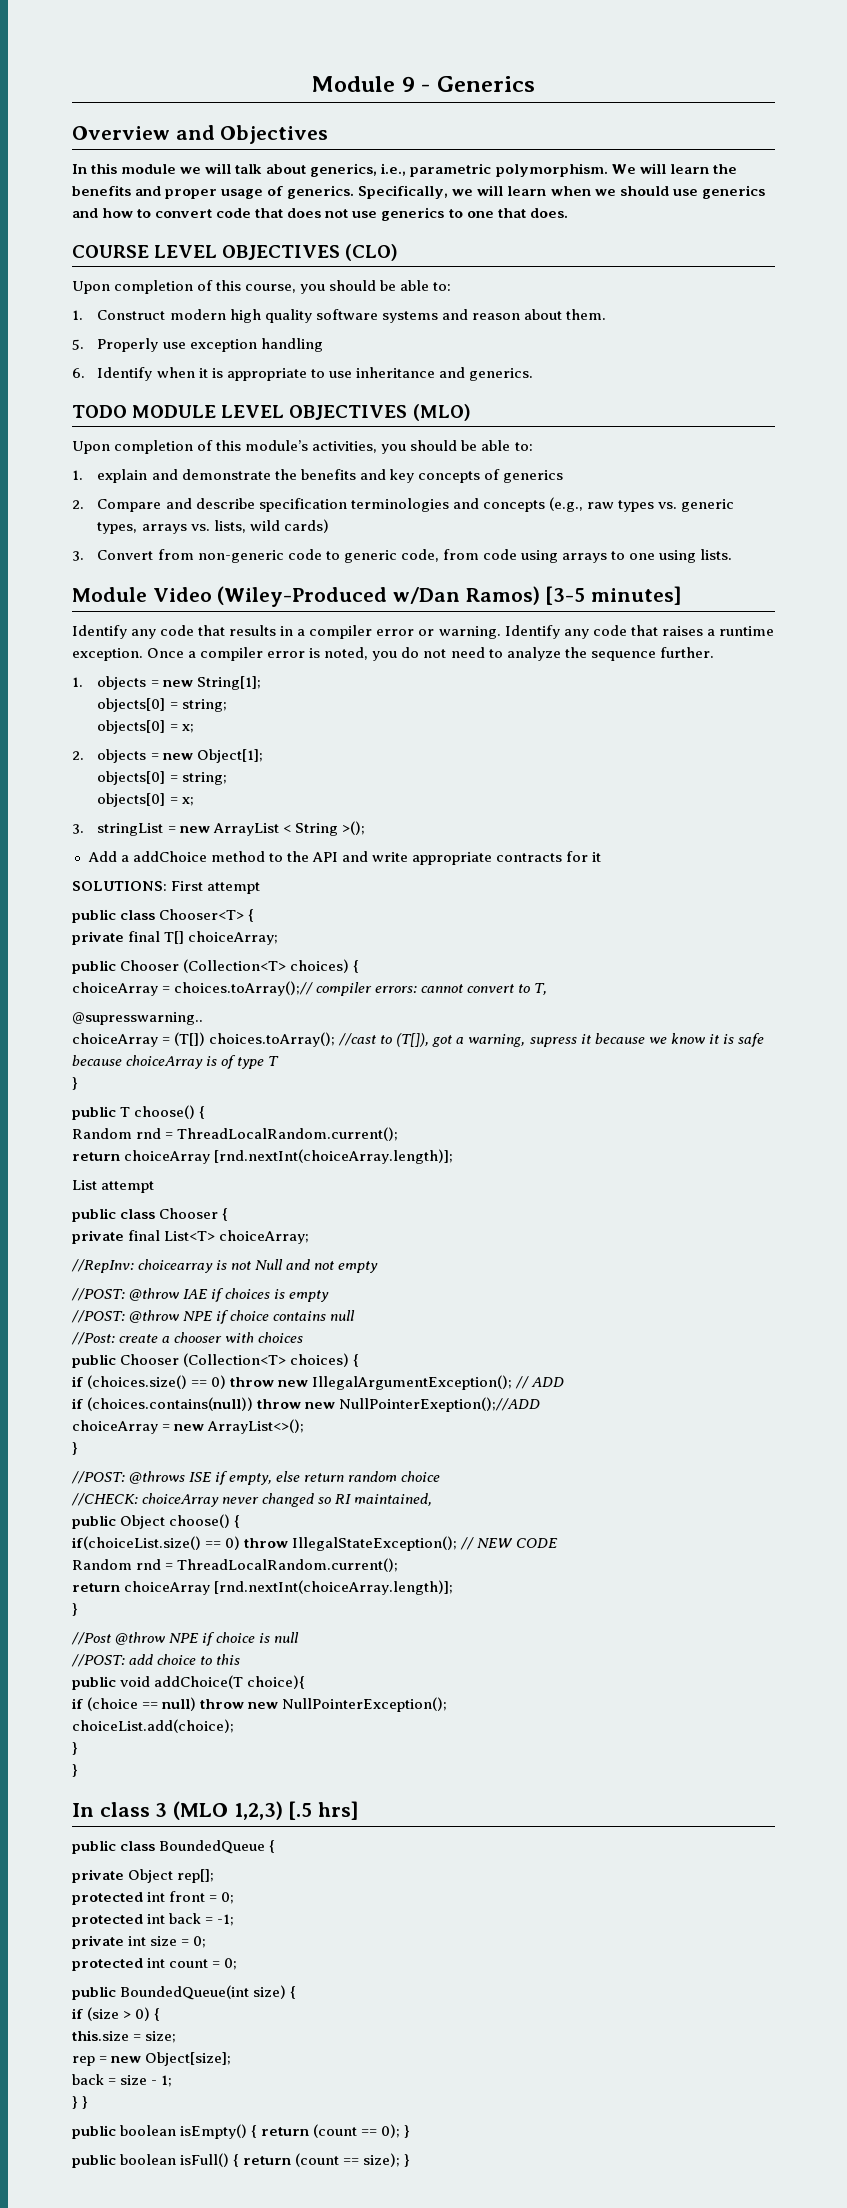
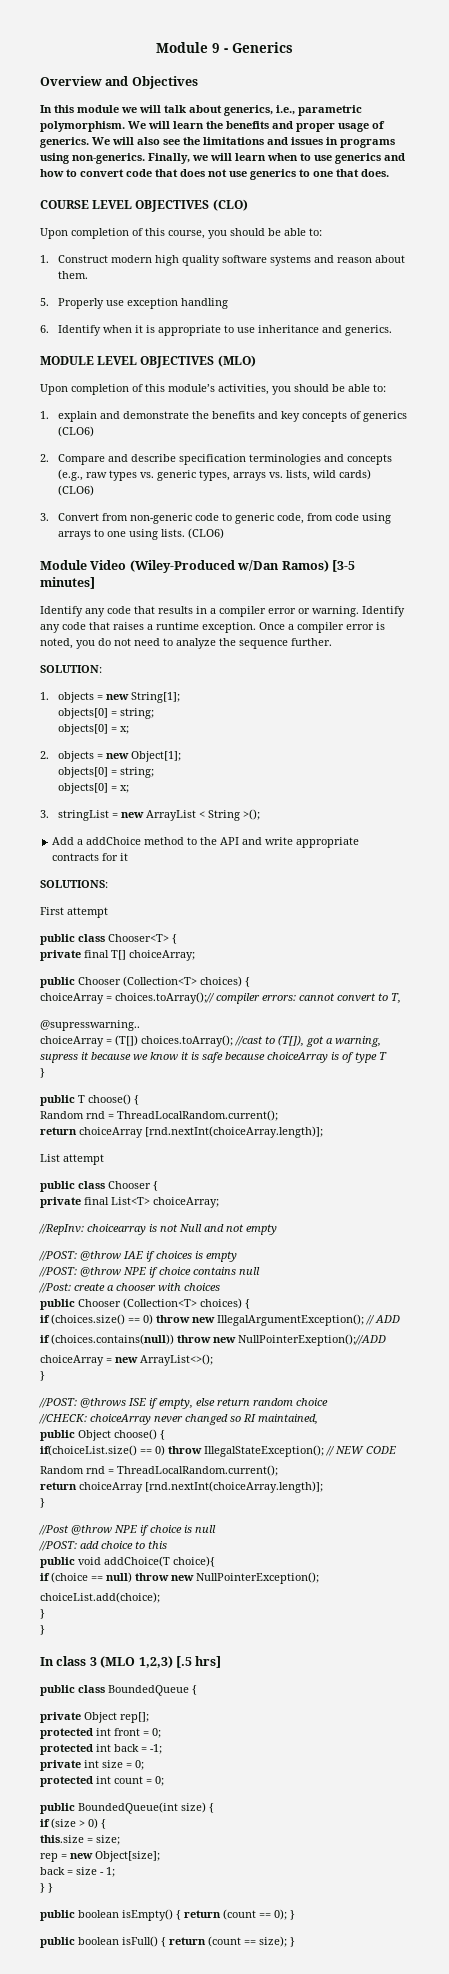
- Specifically, we will learn when we should use generics and how to convert code that does not use generics to one that does.
+ We will also see the limitations and issues in programs using non-generics. Finally, we will learn when to use generics and how to convert code that does not use generics to one that does.
- TODO MODULE LEVEL OBJECTIVES (MLO)
+ MODULE LEVEL OBJECTIVES (MLO)
- 1. explain and demonstrate the benefits and key concepts of generics
+ 1. explain and demonstrate the benefits and key concepts of generics (CLO6)
- 2. Compare and describe specification terminologies and concepts (e.g., raw types vs. generic types, arrays vs. lists, wild cards)
+ 2. Compare and describe specification terminologies and concepts (e.g., raw types vs. generic types, arrays vs. lists, wild cards) (CLO6)
- 3. Convert from non-generic code to generic code, from code using arrays to one using lists.
+ 3. Convert from non-generic code to generic code, from code using arrays to one using lists. (CLO6)
+ SOLUTION:
- SOLUTIONS: First attempt
+ SOLUTIONS:
+ First attempt

